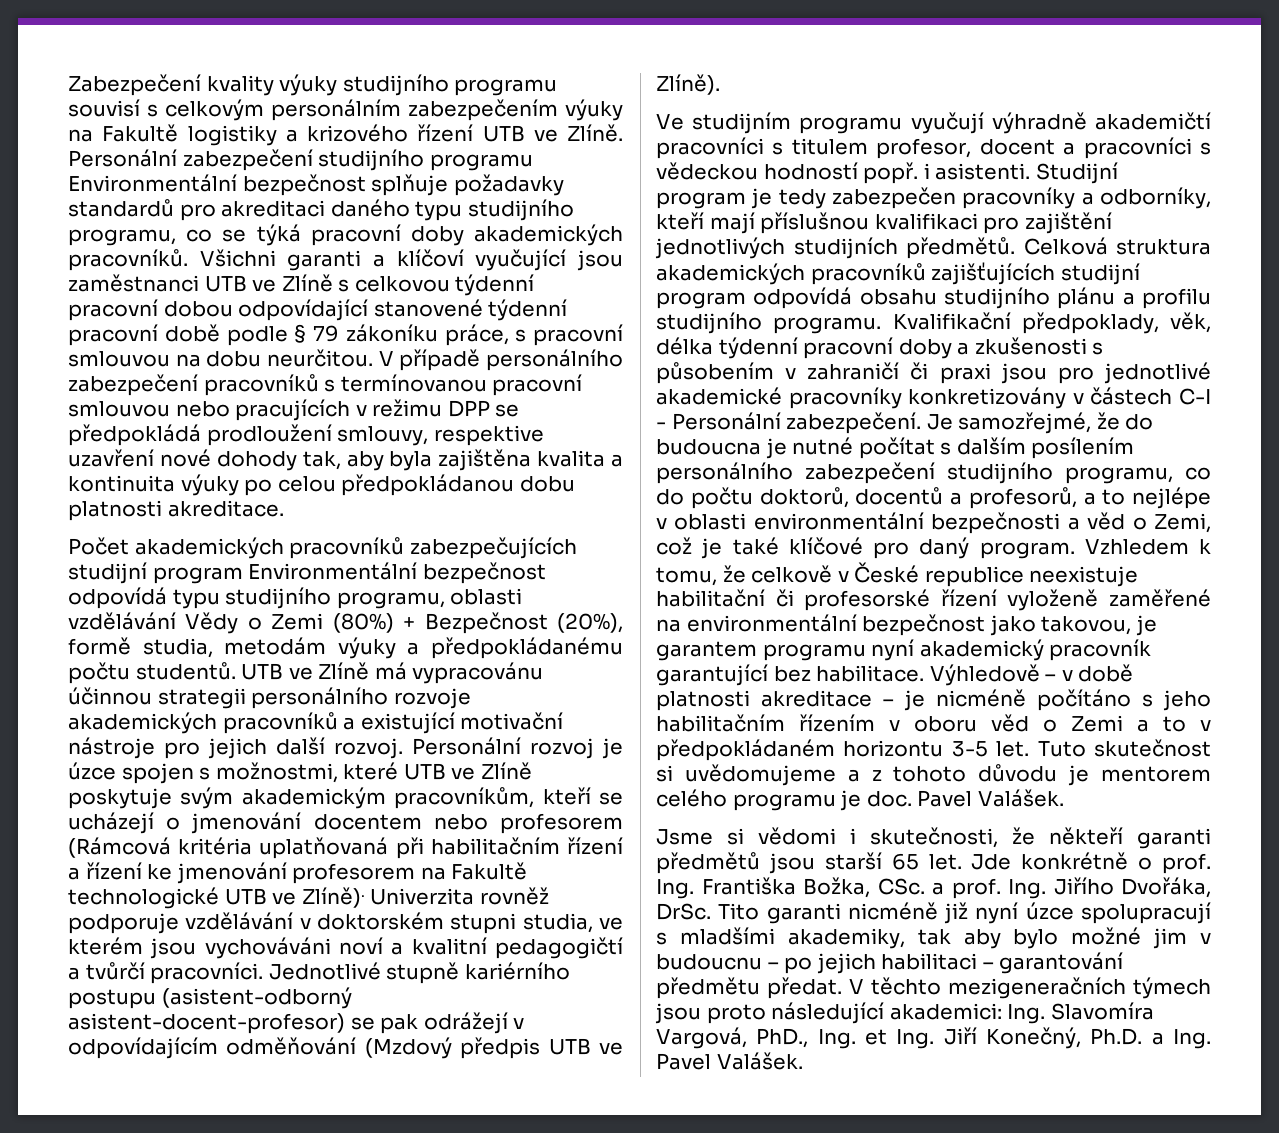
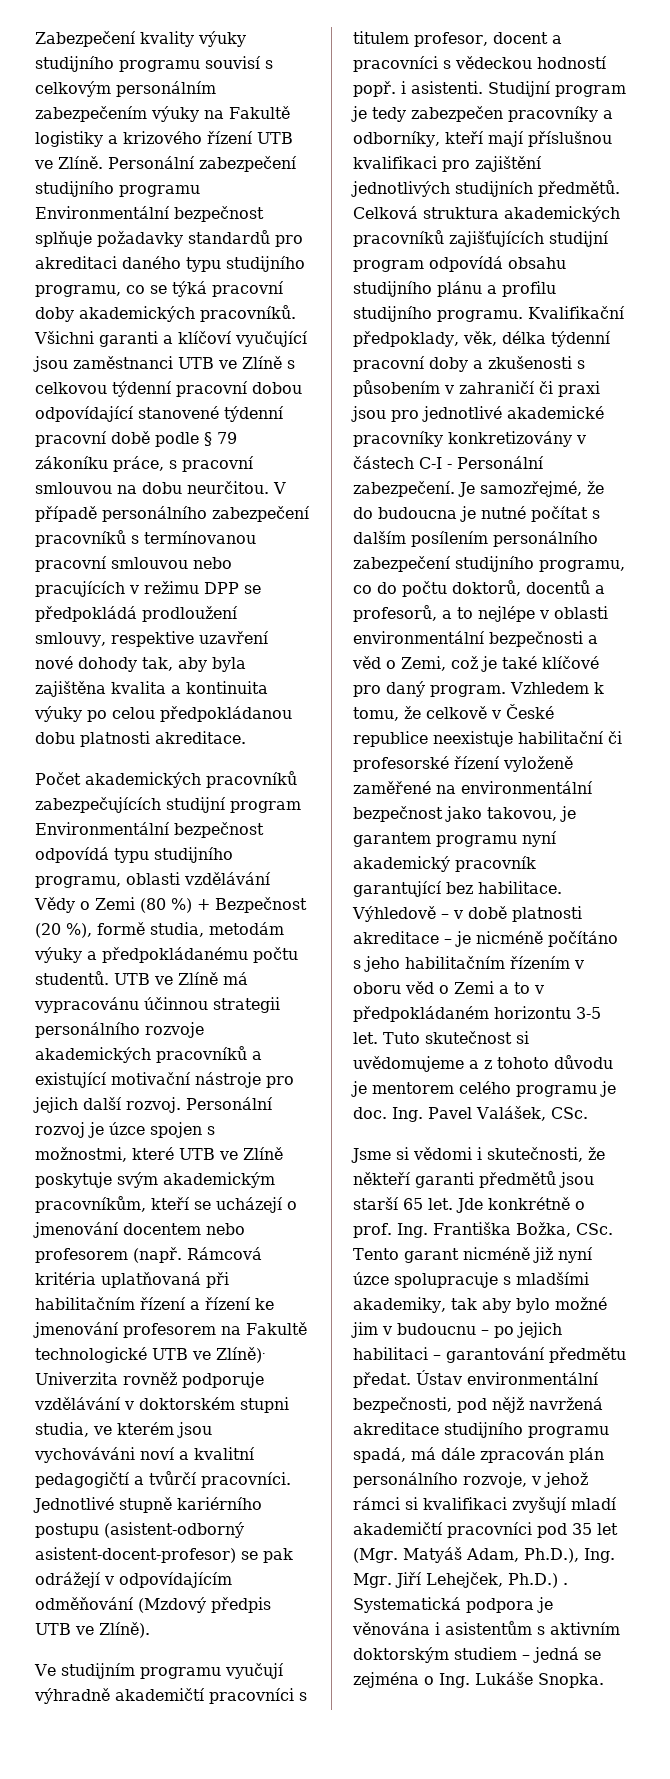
- Počet akademických pracovníků zabezpečujících studijní program Environmentální bezpečnost odpovídá typu studijního programu, oblasti vzdělávání Vědy o Zemi (80%) + Bezpečnost (20%), formě studia, metodám výuky a předpokládanému počtu studentů.
+ Počet akademických pracovníků zabezpečujících studijní program Environmentální bezpečnost odpovídá typu studijního programu, oblasti vzdělávání Vědy o Zemi (80 %) + Bezpečnost (20 %), formě studia, metodám výuky a předpokládanému počtu studentů.
- Personální rozvoj je úzce spojen s možnostmi, které UTB ve Zlíně poskytuje svým akademickým pracovníkům, kteří se ucházejí o jmenování docentem nebo profesorem (Rámcová kritéria uplatňovaná při habilitačním řízení a řízení ke jmenování profesorem na Fakultě technologické UTB ve Zlíně).
+ Personální rozvoj je úzce spojen s možnostmi, které UTB ve Zlíně poskytuje svým akademickým pracovníkům, kteří se ucházejí o jmenování docentem nebo profesorem (např. Rámcová kritéria uplatňovaná při habilitačním řízení a řízení ke jmenování profesorem na Fakultě technologické UTB ve Zlíně).
- Tuto skutečnost si uvědomujeme a z tohoto důvodu je mentorem celého programu je doc. Pavel Valášek.
+ Tuto skutečnost si uvědomujeme a z tohoto důvodu je mentorem celého programu je doc. Ing. Pavel Valášek, CSc.
- Jde konkrétně o prof. Ing. Františka Božka, CSc. a prof. Ing. Jiřího Dvořáka, DrSc. Tito garanti nicméně již nyní úzce spolupracují s mladšími akademiky, tak aby bylo možné jim v budoucnu – po jejich habilitaci – garantování předmětu předat.
+ Jde konkrétně o prof. Ing. Františka Božka, CSc. Tento garant nicméně již nyní úzce spolupracuje s mladšími akademiky, tak aby bylo možné jim v budoucnu – po jejich habilitaci – garantování předmětu předat.
- V těchto mezigeneračních týmech jsou proto následující akademici: Ing. Slavomíra Vargová, PhD., Ing. et Ing. Jiří Konečný, Ph.D. a Ing. Pavel Valášek.
+ Ústav environmentální bezpečnosti, pod nějž navržená akreditace studijního programu spadá, má dále zpracován plán personálního rozvoje, v jehož rámci si kvalifikaci zvyšují mladí akademičtí pracovníci pod 35 let (Mgr. Matyáš Adam, Ph.D.), Ing. Mgr. Jiří Lehejček, Ph.D.) . Systematická podpora je věnována i asistentům s aktivním doktorským studiem – jedná se zejména o Ing. Lukáše Snopka.

